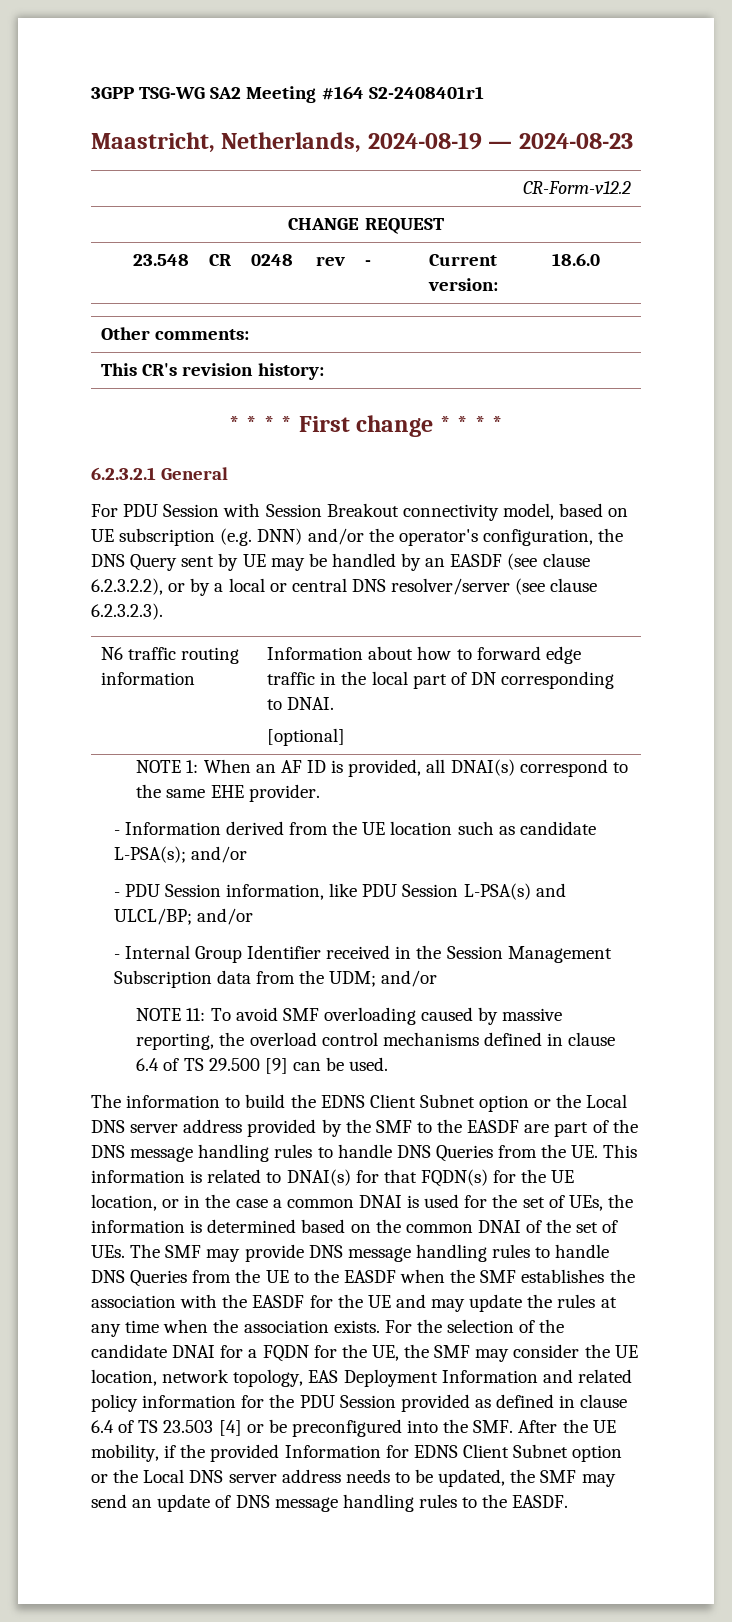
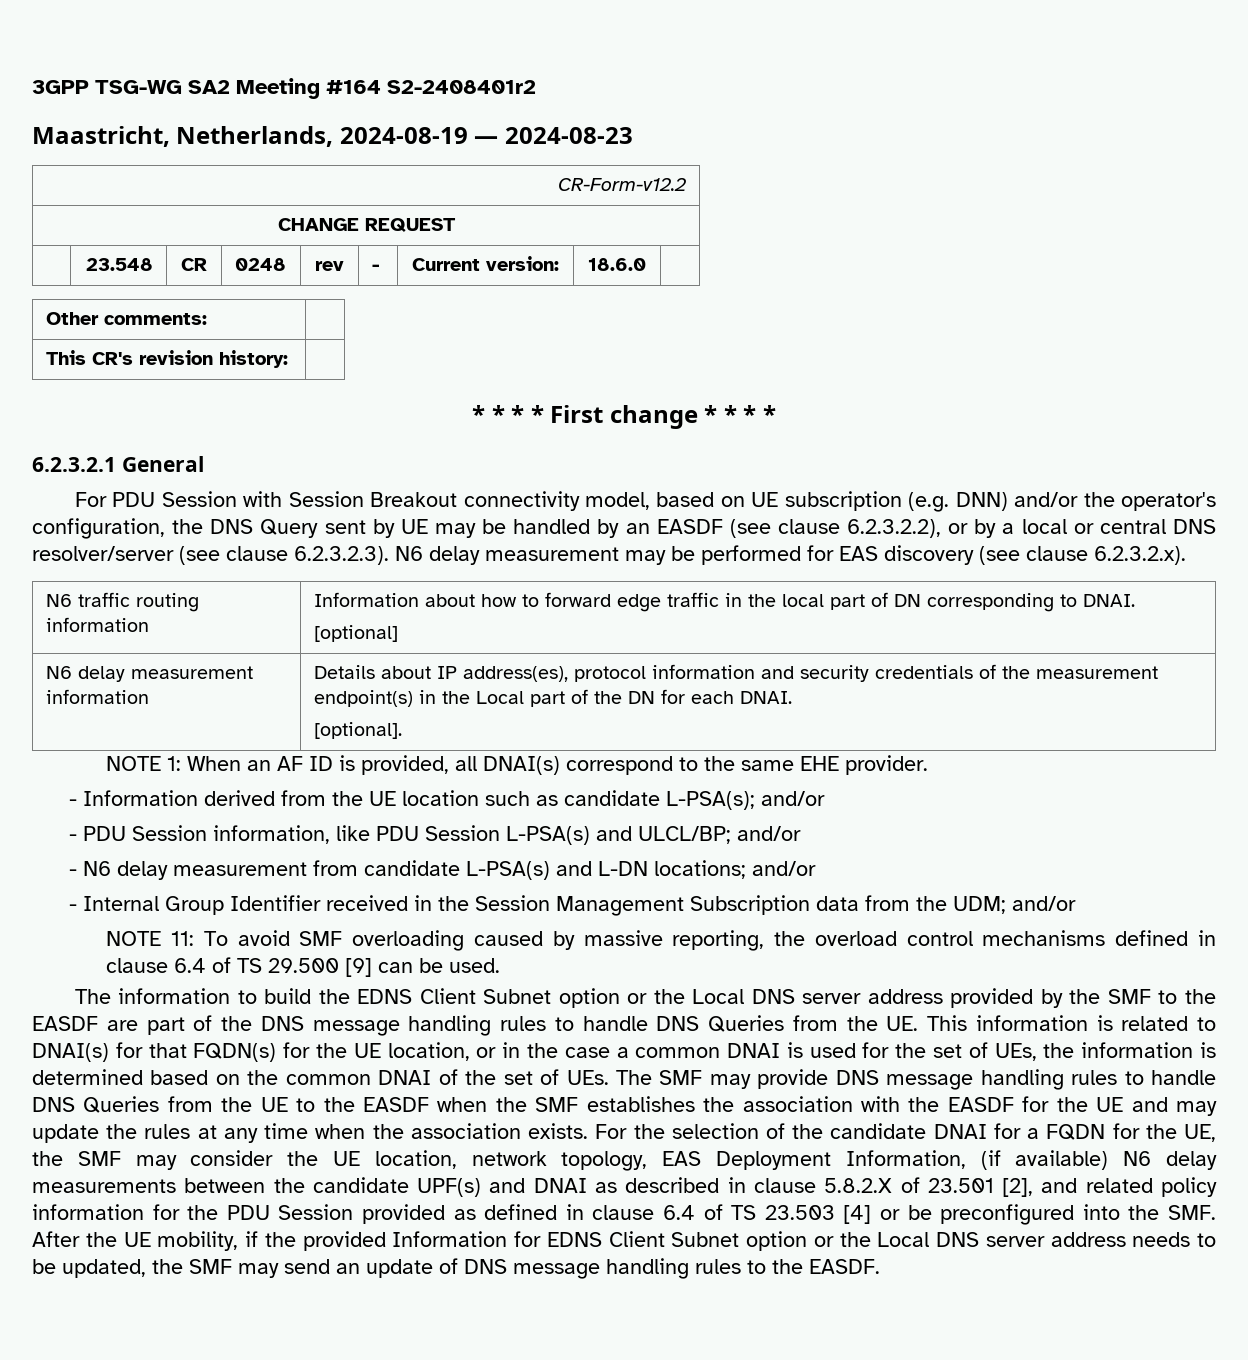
- 3GPP TSG-WG SA2 Meeting #164 S2-2408401r1
+ 3GPP TSG-WG SA2 Meeting #164 S2-2408401r2
- For PDU Session with Session Breakout connectivity model, based on UE subscription (e.g. DNN) and/or the operator's configuration, the DNS Query sent by UE may be handled by an EASDF (see clause 6.2.3.2.2), or by a local or central DNS resolver/server (see clause 6.2.3.2.3).
+ For PDU Session with Session Breakout connectivity model, based on UE subscription (e.g. DNN) and/or the operator's configuration, the DNS Query sent by UE may be handled by an EASDF (see clause 6.2.3.2.2), or by a local or central DNS resolver/server (see clause 6.2.3.2.3). N6 delay measurement may be performed for EAS discovery (see clause 6.2.3.2.x).
+ N6 delay measurement information | Details about IP address(es), protocol information and security credentials of the measurement endpoint(s) in the Local part of the DN for each DNAI.
+ [optional].
+ - N6 delay measurement from candidate L-PSA(s) and L-DN locations; and/or
- For the selection of the candidate DNAI for a FQDN for the UE, the SMF may consider the UE location, network topology, EAS Deployment Information and related policy information for the PDU Session provided as defined in clause 6.4 of TS 23.503 [4] or be preconfigured into the SMF. After the UE mobility, if the provided Information for EDNS Client Subnet option or the Local DNS server address needs to be updated, the SMF may send an update of DNS message handling rules to the EASDF.
+ For the selection of the candidate DNAI for a FQDN for the UE, the SMF may consider the UE location, network topology, EAS Deployment Information, (if available) N6 delay measurements between the candidate UPF(s) and DNAI as described in clause 5.8.2.X of 23.501 [2], and related policy information for the PDU Session provided as defined in clause 6.4 of TS 23.503 [4] or be preconfigured into the SMF. After the UE mobility, if the provided Information for EDNS Client Subnet option or the Local DNS server address needs to be updated, the SMF may send an update of DNS message handling rules to the EASDF.

